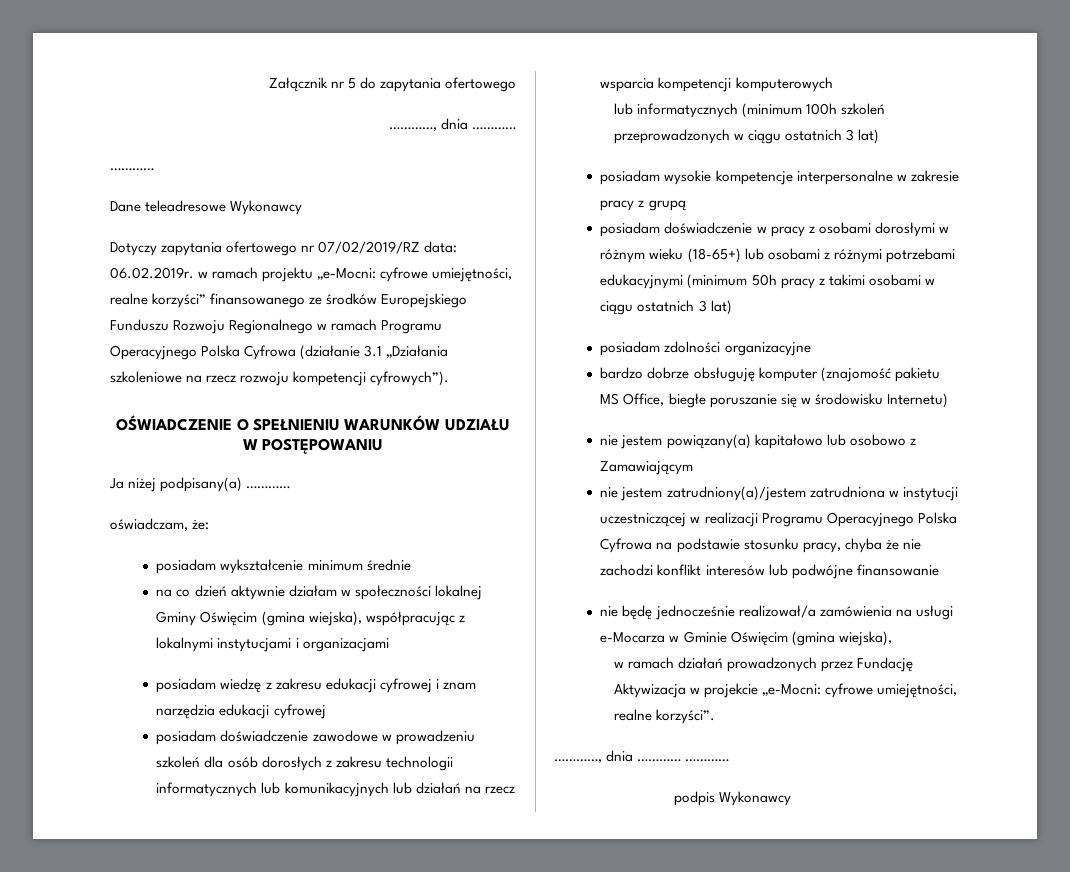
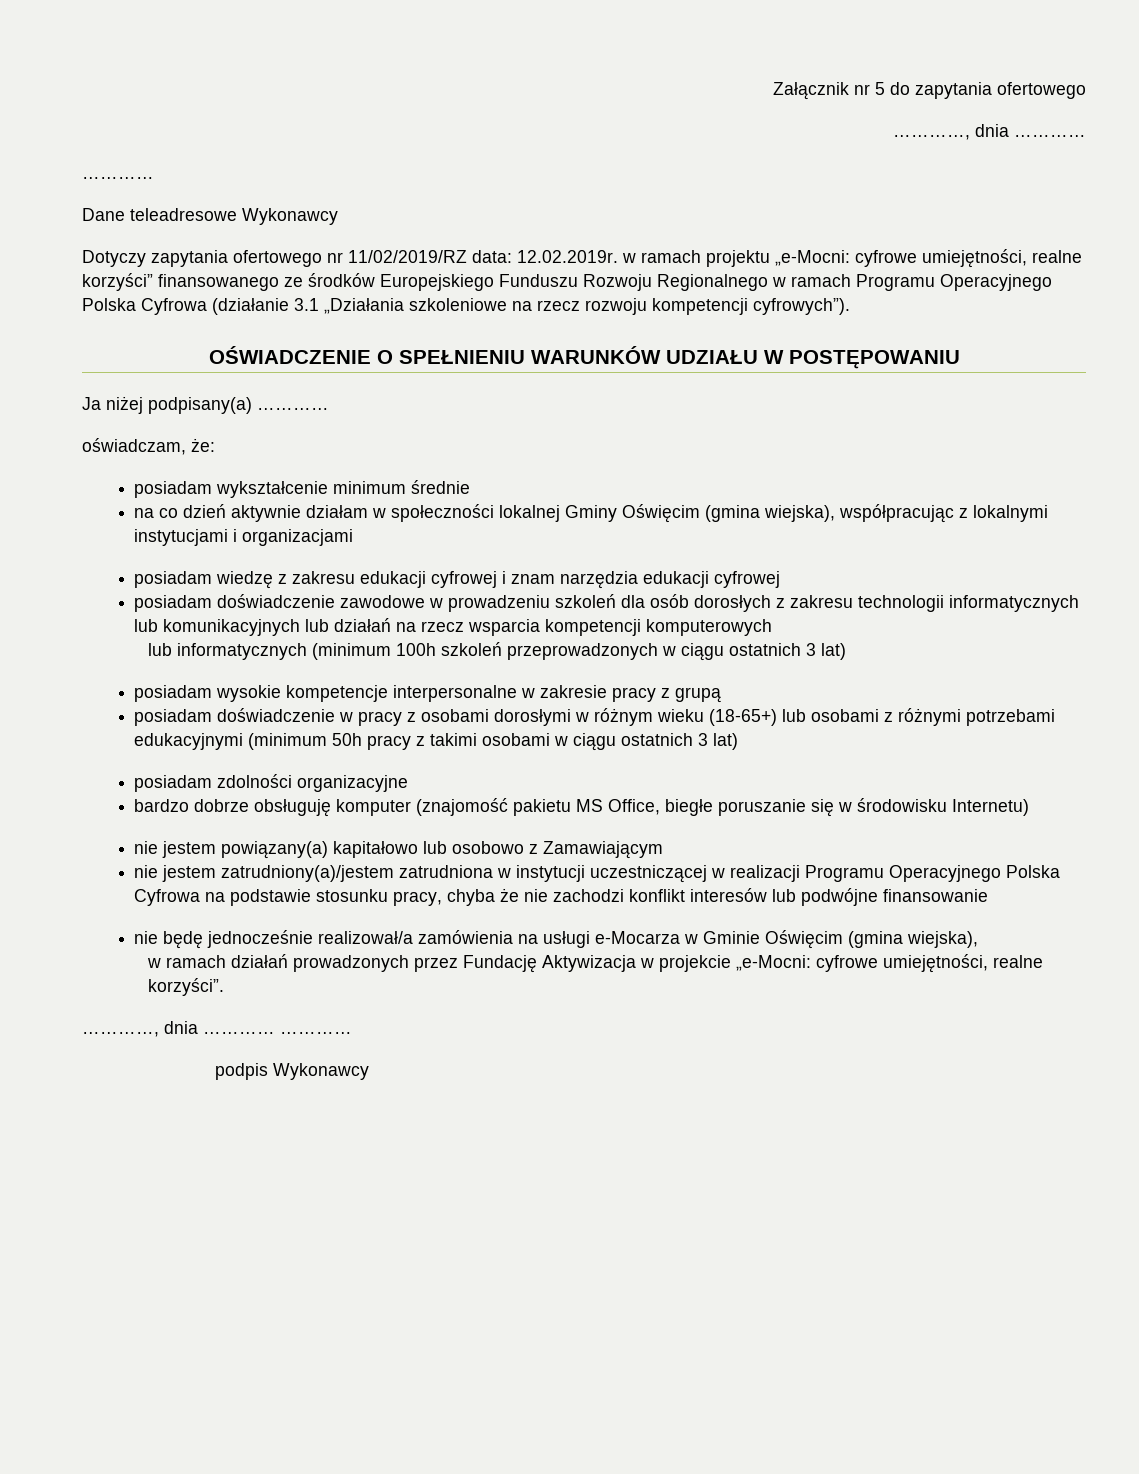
- Dotyczy zapytania ofertowego nr 07/02/2019/RZ data: 06.02.2019r. w ramach projektu „e-Mocni: cyfrowe umiejętności, realne korzyści” finansowanego ze środków Europejskiego Funduszu Rozwoju Regionalnego w ramach Programu Operacyjnego Polska Cyfrowa (działanie 3.1 „Działania szkoleniowe na rzecz rozwoju kompetencji cyfrowych”).
+ Dotyczy zapytania ofertowego nr 11/02/2019/RZ data: 12.02.2019r. w ramach projektu „e-Mocni: cyfrowe umiejętności, realne korzyści” finansowanego ze środków Europejskiego Funduszu Rozwoju Regionalnego w ramach Programu Operacyjnego Polska Cyfrowa (działanie 3.1 „Działania szkoleniowe na rzecz rozwoju kompetencji cyfrowych”).

